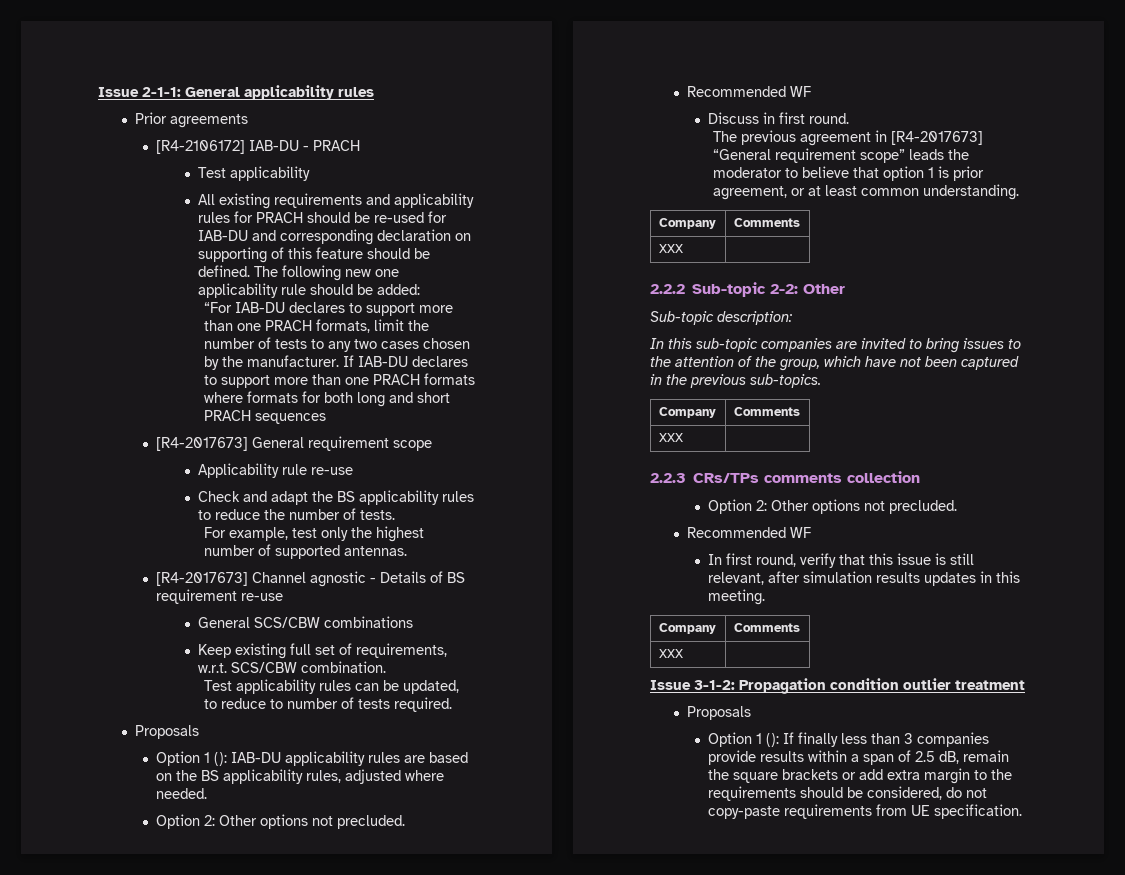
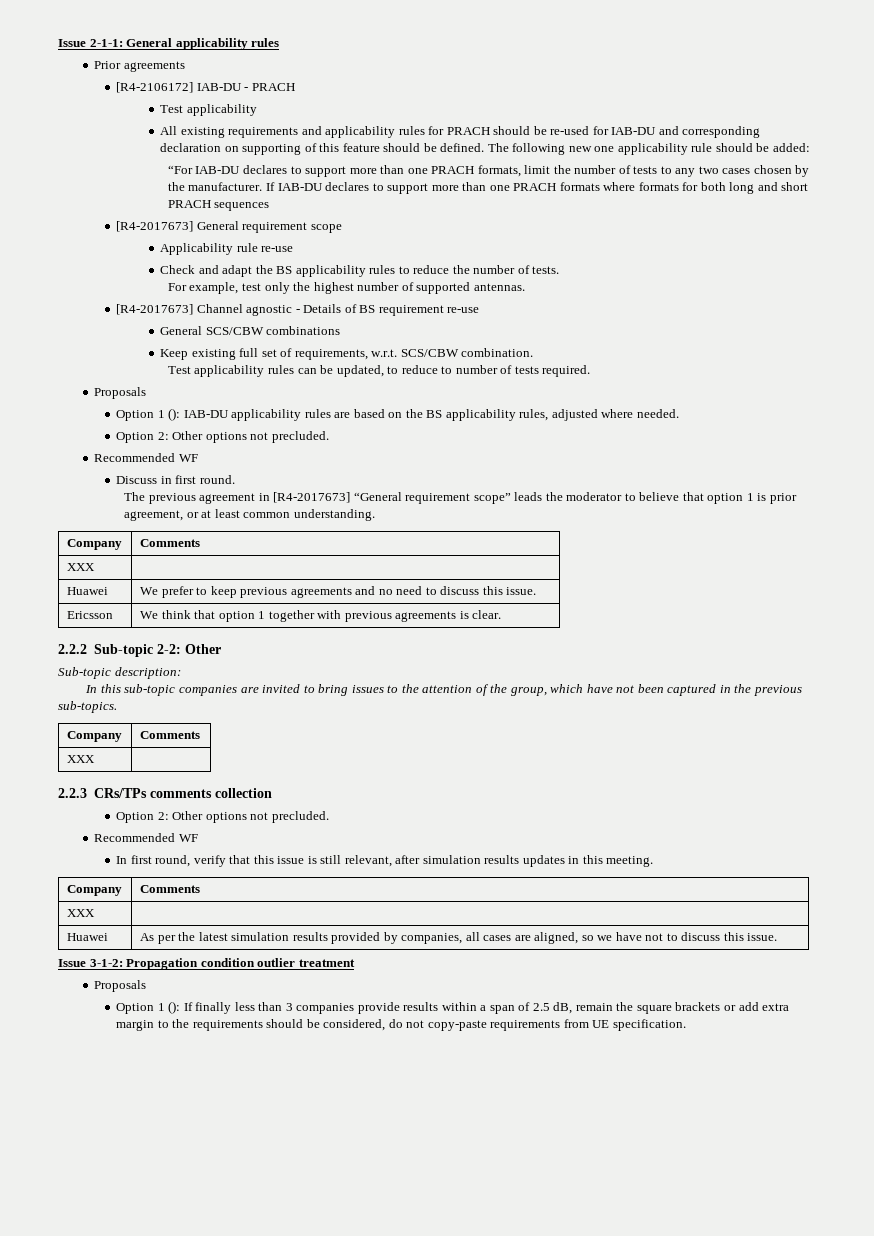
+ Huawei | We prefer to keep previous agreements and no need to discuss this issue.
+ Ericsson | We think that option 1 together with previous agreements is clear.
+ Huawei | As per the latest simulation results provided by companies, all cases are aligned, so we have not to discuss this issue.

